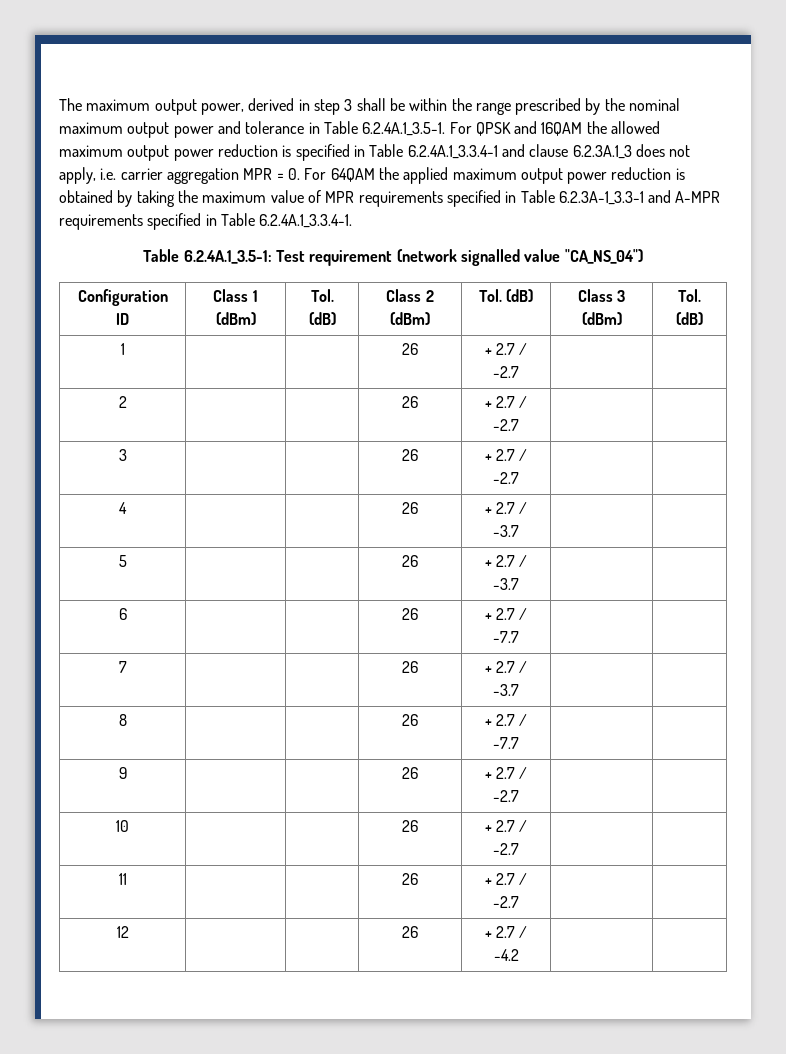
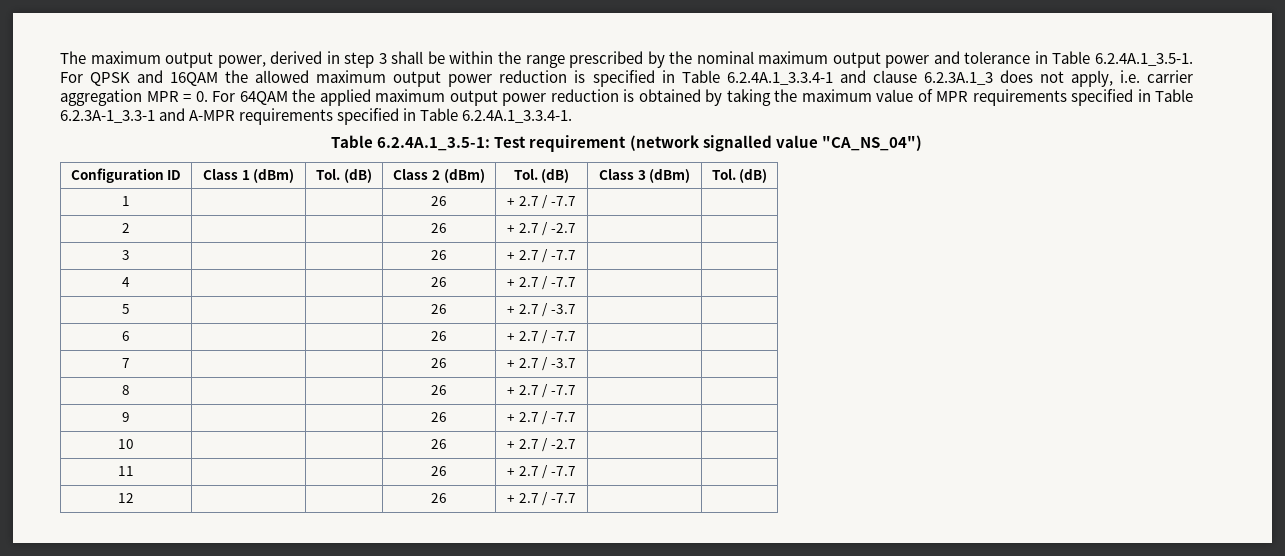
- 1 | | | 26 | + 2.7 / -2.7 | |
+ 1 | | | 26 | + 2.7 / -7.7 | |
- 3 | | | 26 | + 2.7 / -2.7 | |
+ 3 | | | 26 | + 2.7 / -7.7 | |
- 4 | | | 26 | + 2.7 / -3.7 | |
+ 4 | | | 26 | + 2.7 / -7.7 | |
- 9 | | | 26 | + 2.7 / -2.7 | |
+ 9 | | | 26 | + 2.7 / -7.7 | |
- 11 | | | 26 | + 2.7 / -2.7 | |
+ 11 | | | 26 | + 2.7 / -7.7 | |
- 12 | | | 26 | + 2.7 / -4.2 | |
+ 12 | | | 26 | + 2.7 / -7.7 | |

